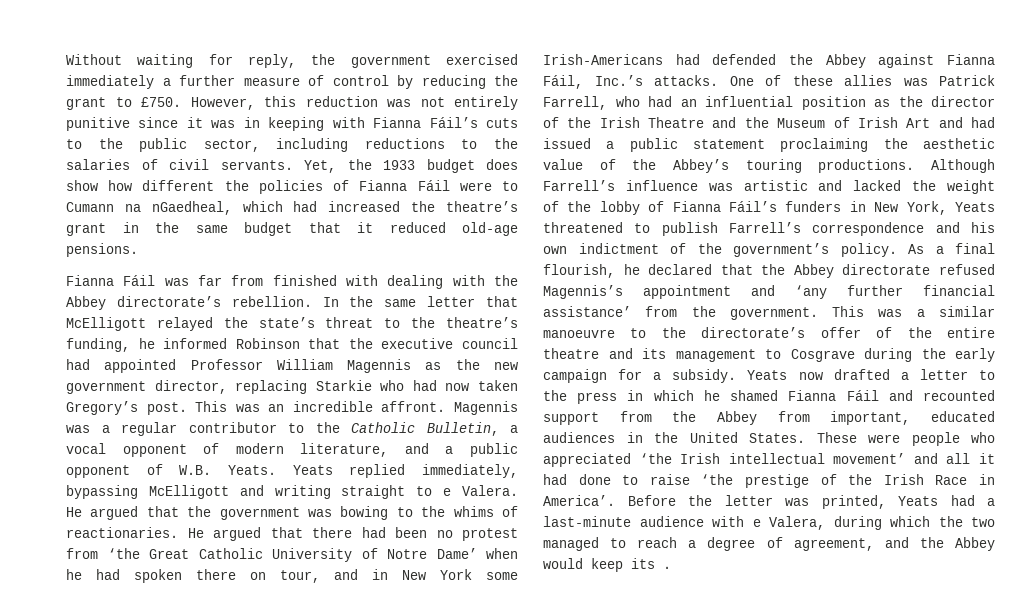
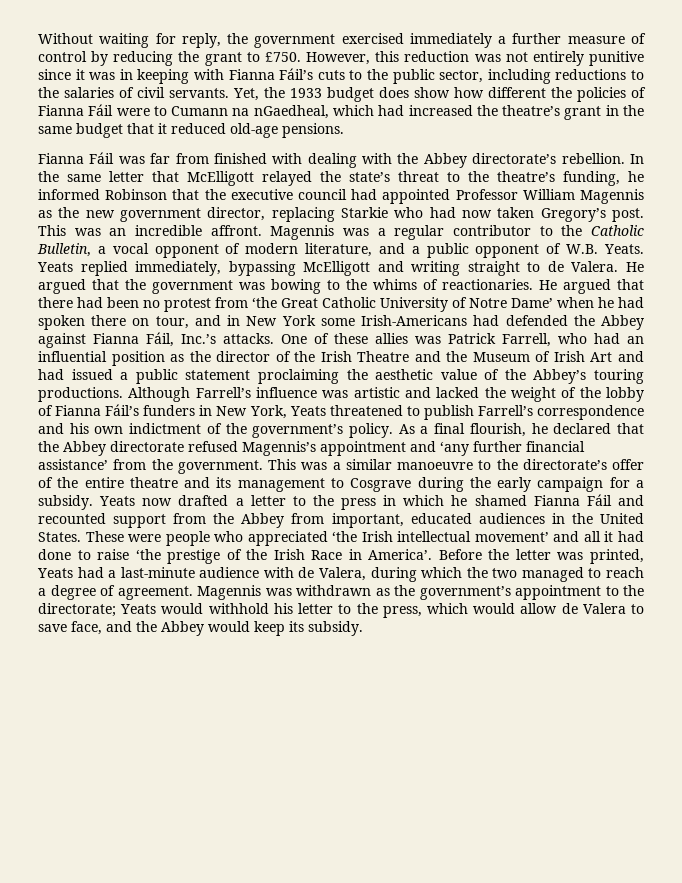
- Yeats replied immediately, bypassing McElligott and writing straight to e Valera.
+ Yeats replied immediately, bypassing McElligott and writing straight to de Valera.
- Before the letter was printed, Yeats had a last-minute audience with e Valera, during which the two managed to reach a degree of agreement, and the Abbey would keep its .
+ Before the letter was printed, Yeats had a last-minute audience with de Valera, during which the two managed to reach a degree of agreement. Magennis was withdrawn as the government’s appointment to the directorate; Yeats would withhold his letter to the press, which would allow de Valera to save face, and the Abbey would keep its subsidy.

